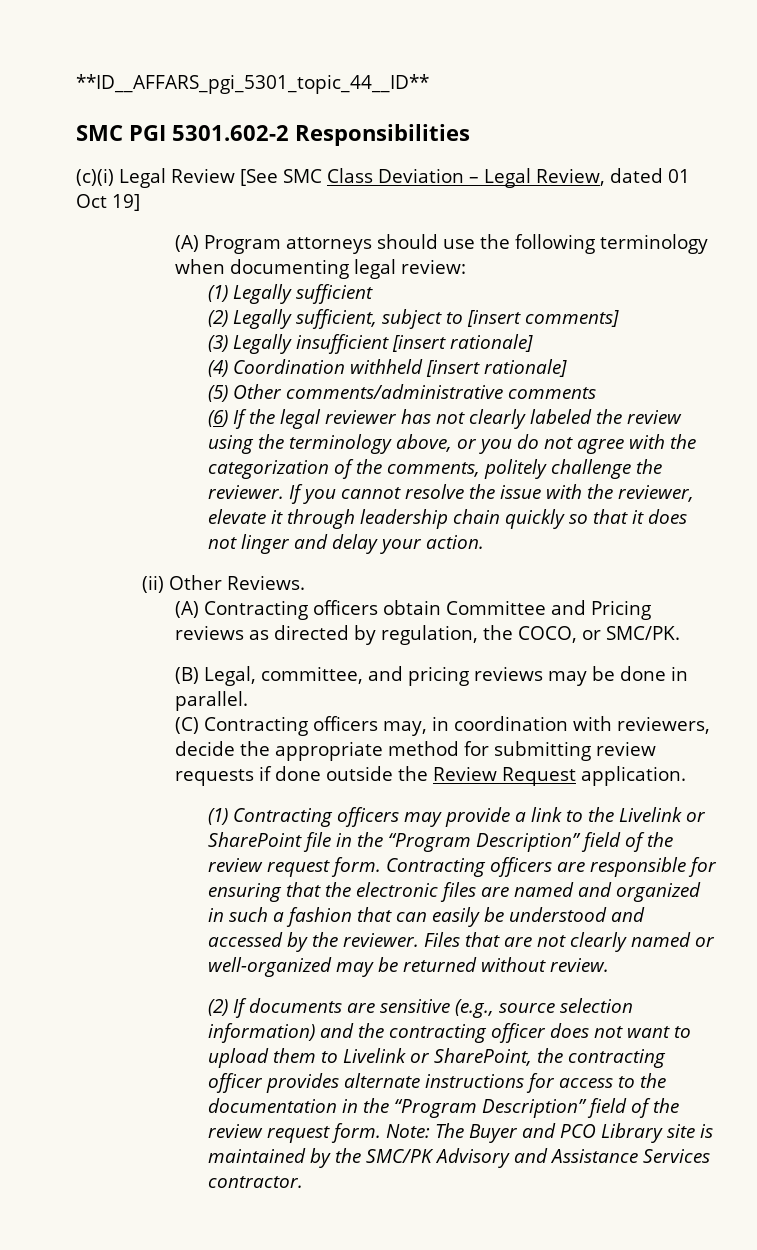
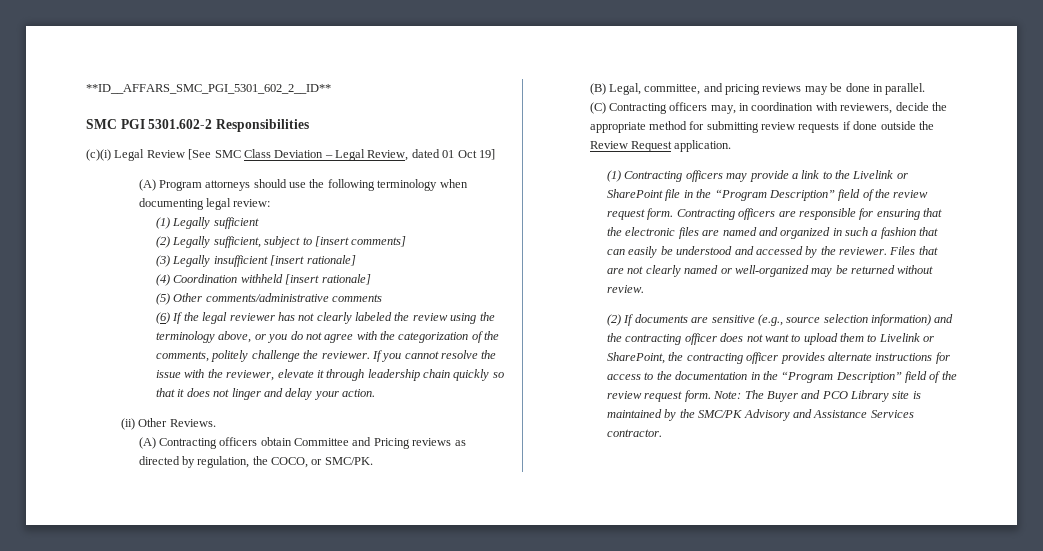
- **ID__AFFARS_pgi_5301_topic_44__ID**
+ **ID__AFFARS_SMC_PGI_5301_602_2__ID**

